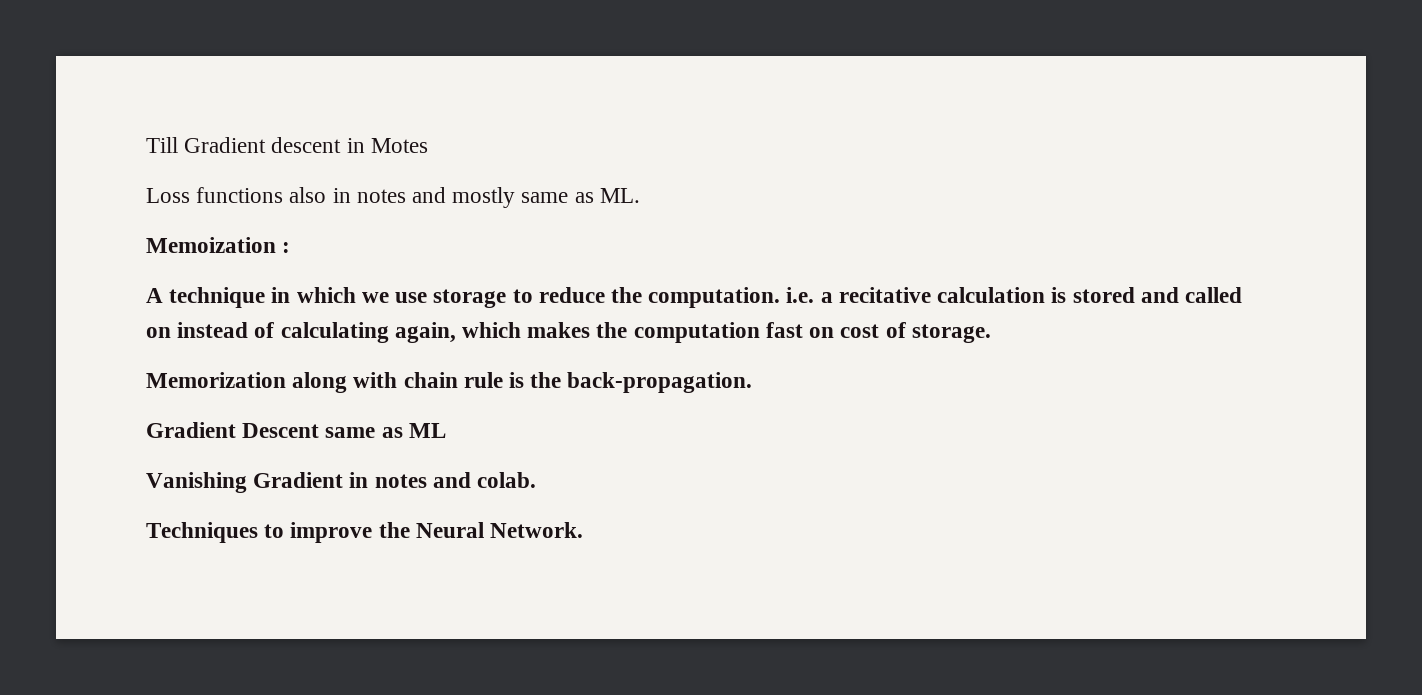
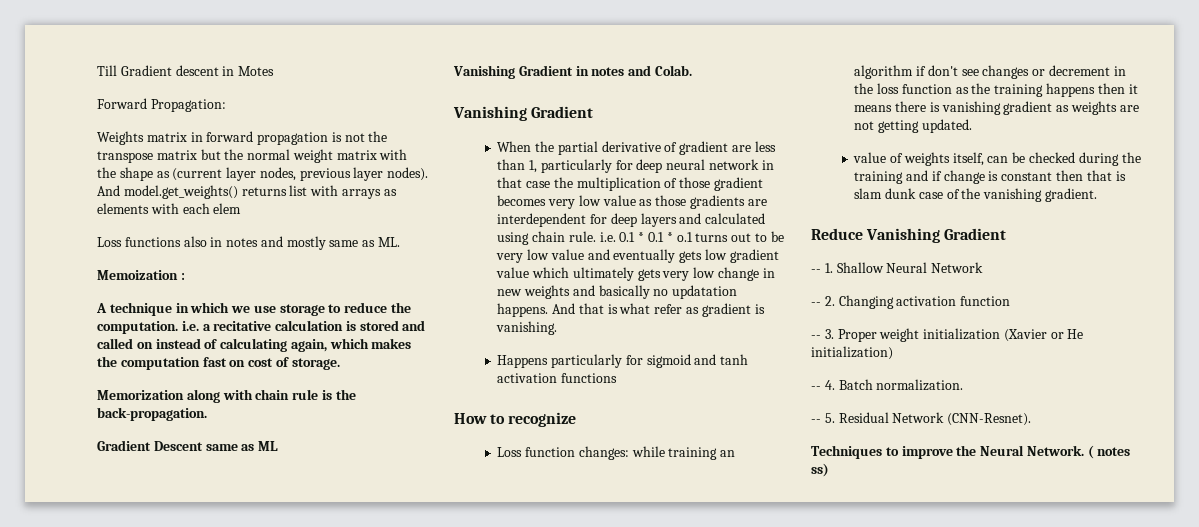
+ Forward Propagation:
+ Weights matrix in forward propagation is not the transpose matrix but the normal weight matrix with the shape as (current layer nodes, previous layer nodes). And model.get_weights() returns list with arrays as elements with each elem
- Vanishing Gradient in notes and colab.
+ Vanishing Gradient in notes and Colab.
+ Vanishing Gradient
+ When the partial derivative of gradient are less than 1, particularly for deep neural network in that case the multiplication of those gradient becomes very low value as those gradients are interdependent for deep layers and calculated using chain rule. i.e. 0.1 * 0.1 * o.1 turns out to be very low value and eventually gets low gradient value which ultimately gets very low change in new weights and basically no updatation happens. And that is what refer as gradient is vanishing.
+ Happens particularly for sigmoid and tanh activation functions
+ How to recognize
+ Loss function changes: while training an algorithm if don't see changes or decrement in the loss function as the training happens then it means there is vanishing gradient as weights are not getting updated.
+ value of weights itself, can be checked during the training and if change is constant then that is slam dunk case of the vanishing gradient.
+ Reduce Vanishing Gradient
+ -- 1. Shallow Neural Network
+ -- 2. Changing activation function
+ -- 3. Proper weight initialization (Xavier or He initialization)
+ -- 4. Batch normalization.
+ -- 5. Residual Network (CNN-Resnet).
+ ( notes ss)

